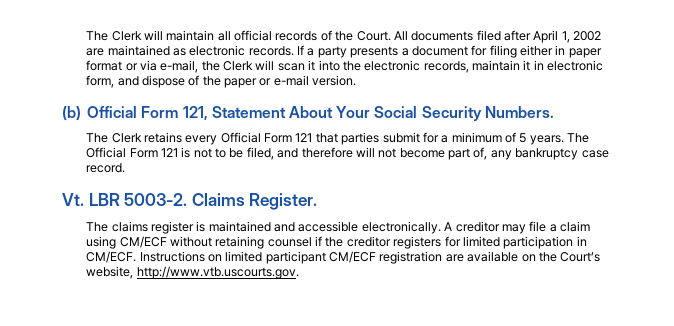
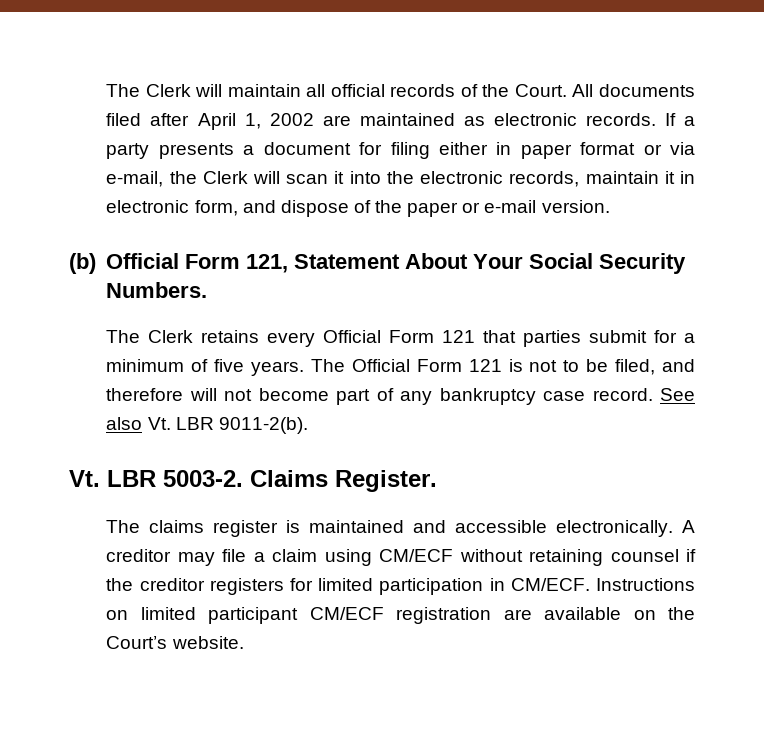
- The Clerk retains every Official Form 121 that parties submit for a minimum of 5 years.
+ The Clerk retains every Official Form 121 that parties submit for a minimum of five years.
- The Official Form 121 is not to be filed, and therefore will not become part of, any bankruptcy case record.
+ The Official Form 121 is not to be filed, and therefore will not become part of any bankruptcy case record. See also Vt. LBR 9011-2(b).
- Instructions on limited participant CM/ECF registration are available on the Court’s website, http://www.vtb.uscourts.gov.
+ Instructions on limited participant CM/ECF registration are available on the Court’s website.

